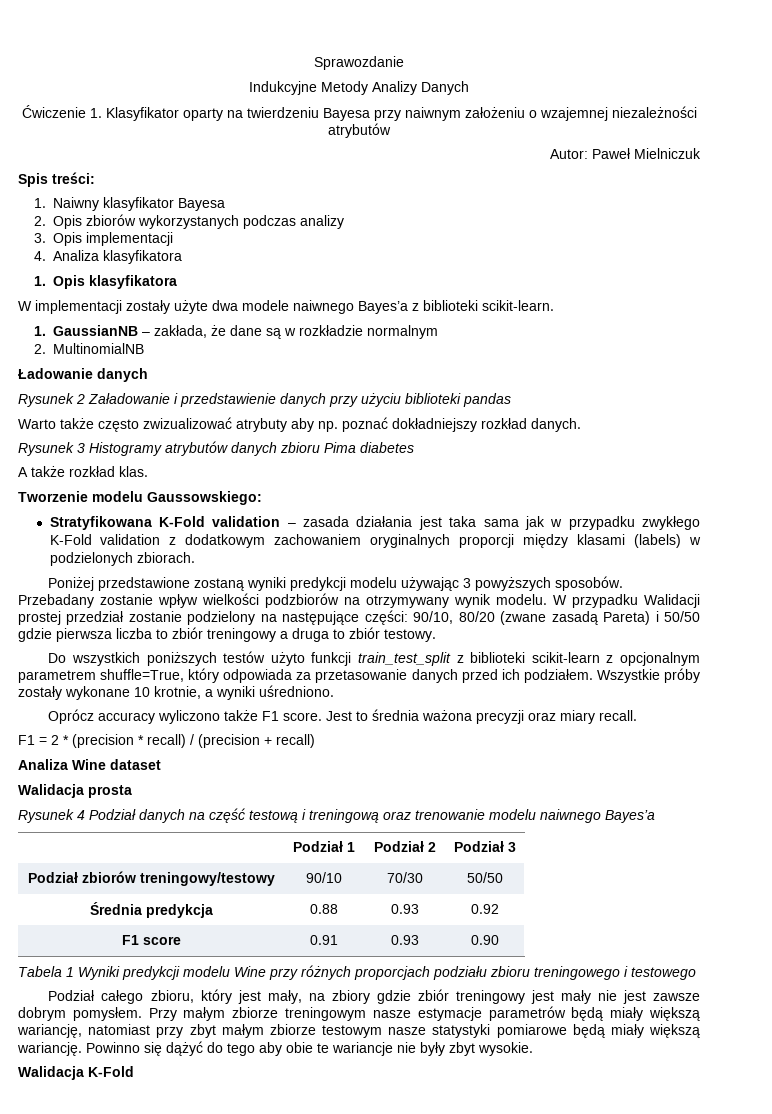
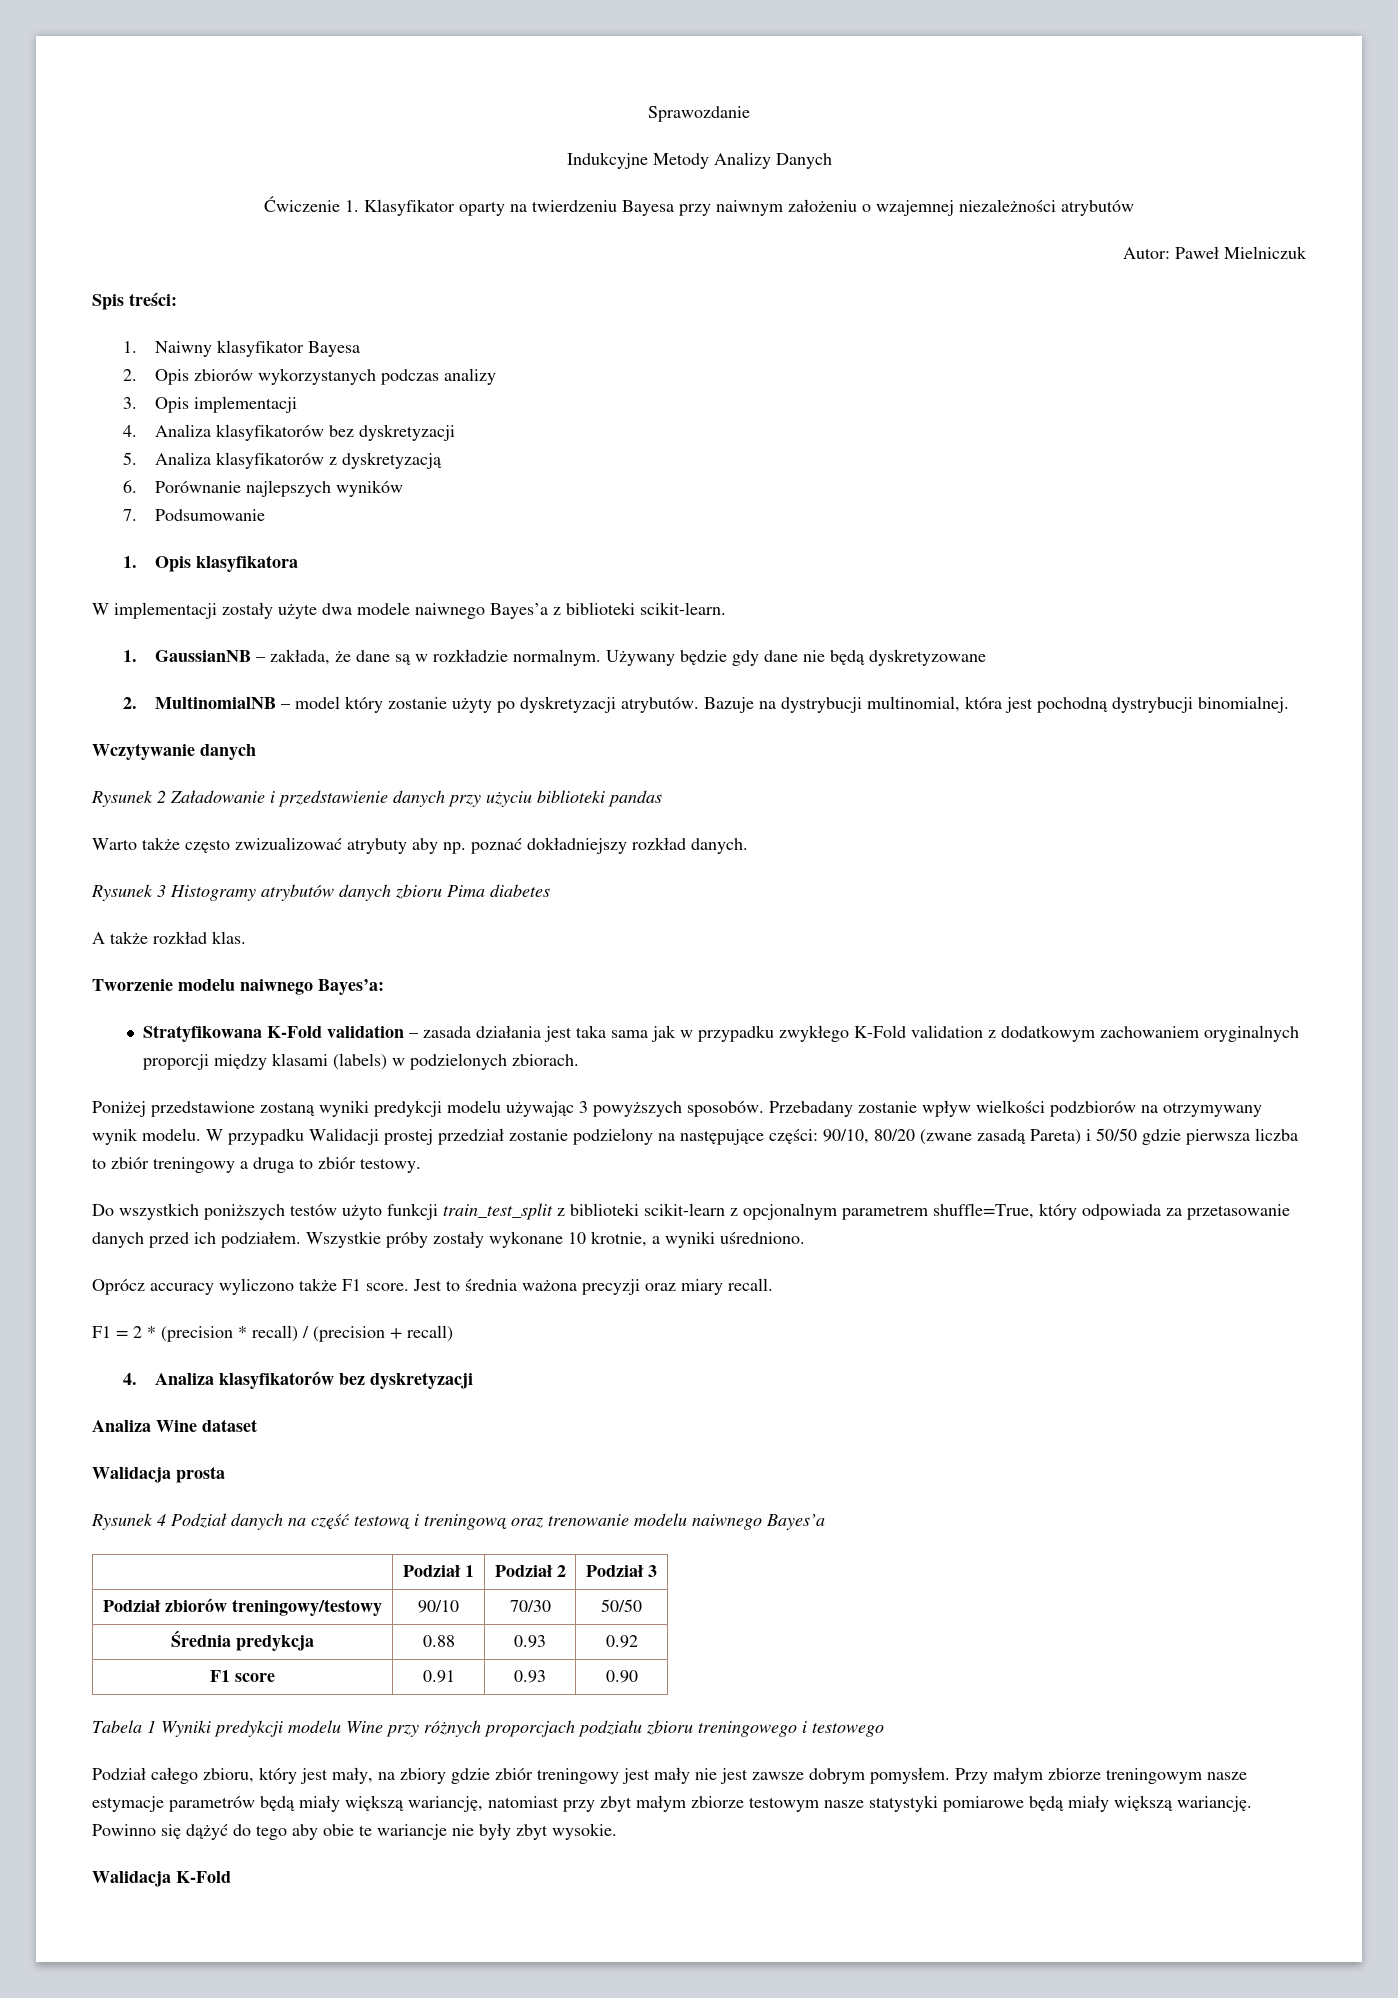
  3. Opis implementacji
- 4. Analiza klasyfikatora
+ 4. Analiza klasyfikatorów bez dyskretyzacji
+ 5. Analiza klasyfikatorów z dyskretyzacją
+ 6. Porównanie najlepszych wyników
+ 7. Podsumowanie
- 1. GaussianNB – zakłada, że dane są w rozkładzie normalnym
- 2. MultinomialNB
- Ładowanie danych
+ 1. GaussianNB – zakłada, że dane są w rozkładzie normalnym. Używany będzie gdy dane nie będą dyskretyzowane
+ 2. MultinomialNB – model który zostanie użyty po dyskretyzacji atrybutów. Bazuje na dystrybucji multinomial, która jest pochodną dystrybucji binomialnej.
+ Wczytywanie danych
- Tworzenie modelu Gaussowskiego:
+ Tworzenie modelu naiwnego Bayes’a:
  F1 = 2 * (precision * recall) / (precision + recall)
+ 4. Analiza klasyfikatorów bez dyskretyzacji

